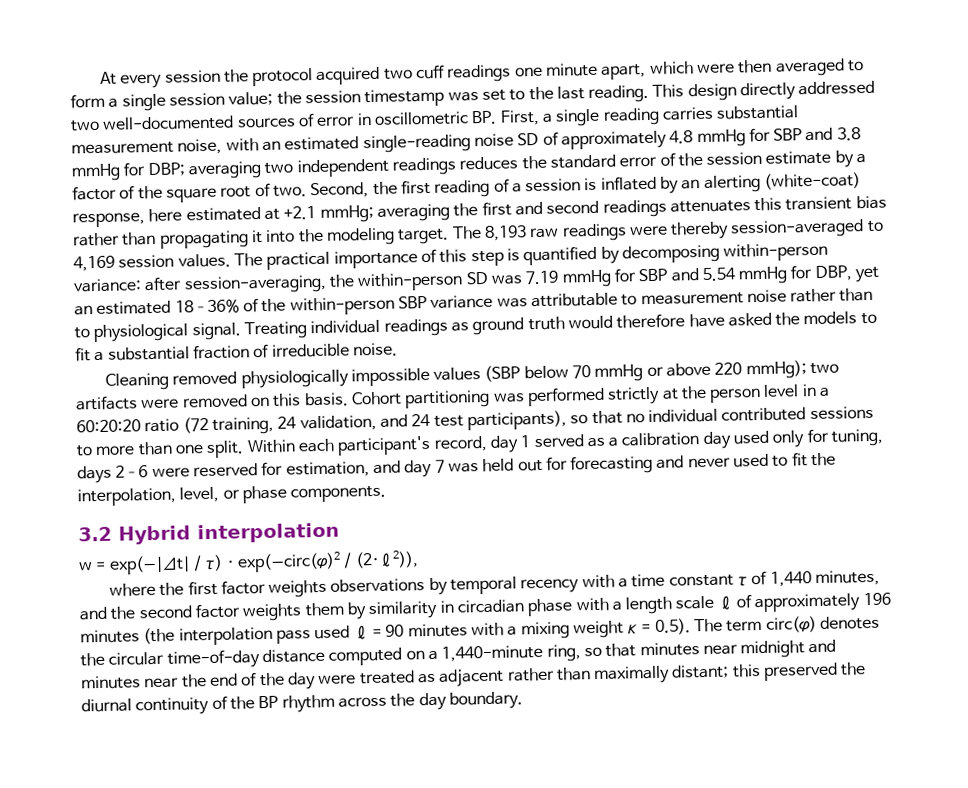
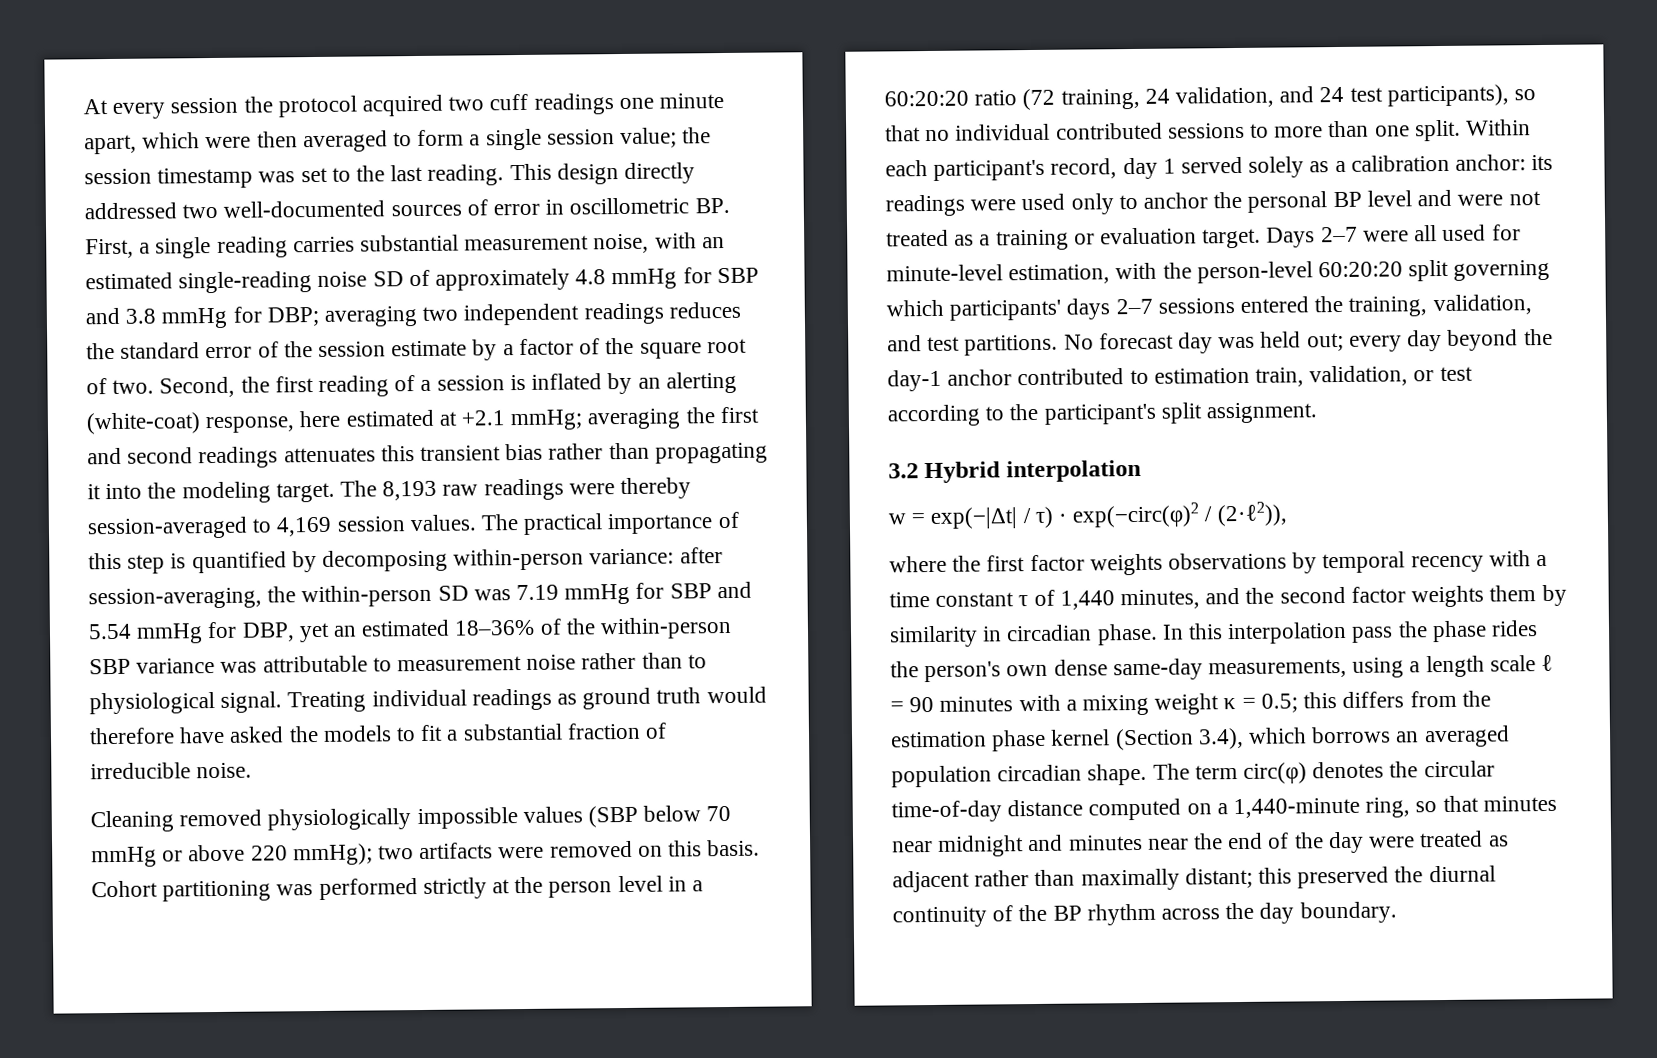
- Within each participant's record, day 1 served as a calibration day used only for tuning, days 2–6 were reserved for estimation, and day 7 was held out for forecasting and never used to fit the interpolation, level, or phase components.
+ Within each participant's record, day 1 served solely as a calibration anchor: its readings were used only to anchor the personal BP level and were not treated as a training or evaluation target. Days 2–7 were all used for minute-level estimation, with the person-level 60:20:20 split governing which participants' days 2–7 sessions entered the training, validation, and test partitions. No forecast day was held out; every day beyond the day-1 anchor contributed to estimation train, validation, or test according to the participant's split assignment.
- where the first factor weights observations by temporal recency with a time constant τ of 1,440 minutes, and the second factor weights them by similarity in circadian phase with a length scale ℓ of approximately 196 minutes (the interpolation pass used ℓ = 90 minutes with a mixing weight κ = 0.5). The term circ(φ) denotes the circular time-of-day distance computed on a 1,440-minute ring, so that minutes near midnight and minutes near the end of the day were treated as adjacent rather than maximally distant;
+ where the first factor weights observations by temporal recency with a time constant τ of 1,440 minutes, and the second factor weights them by similarity in circadian phase. In this interpolation pass the phase rides the person's own dense same-day measurements, using a length scale ℓ = 90 minutes with a mixing weight κ = 0.5; this differs from the estimation phase kernel (Section 3.4), which borrows an averaged population circadian shape. The term circ(φ) denotes the circular time-of-day distance computed on a 1,440-minute ring, so that minutes near midnight and minutes near the end of the day were treated as adjacent rather than maximally distant;

